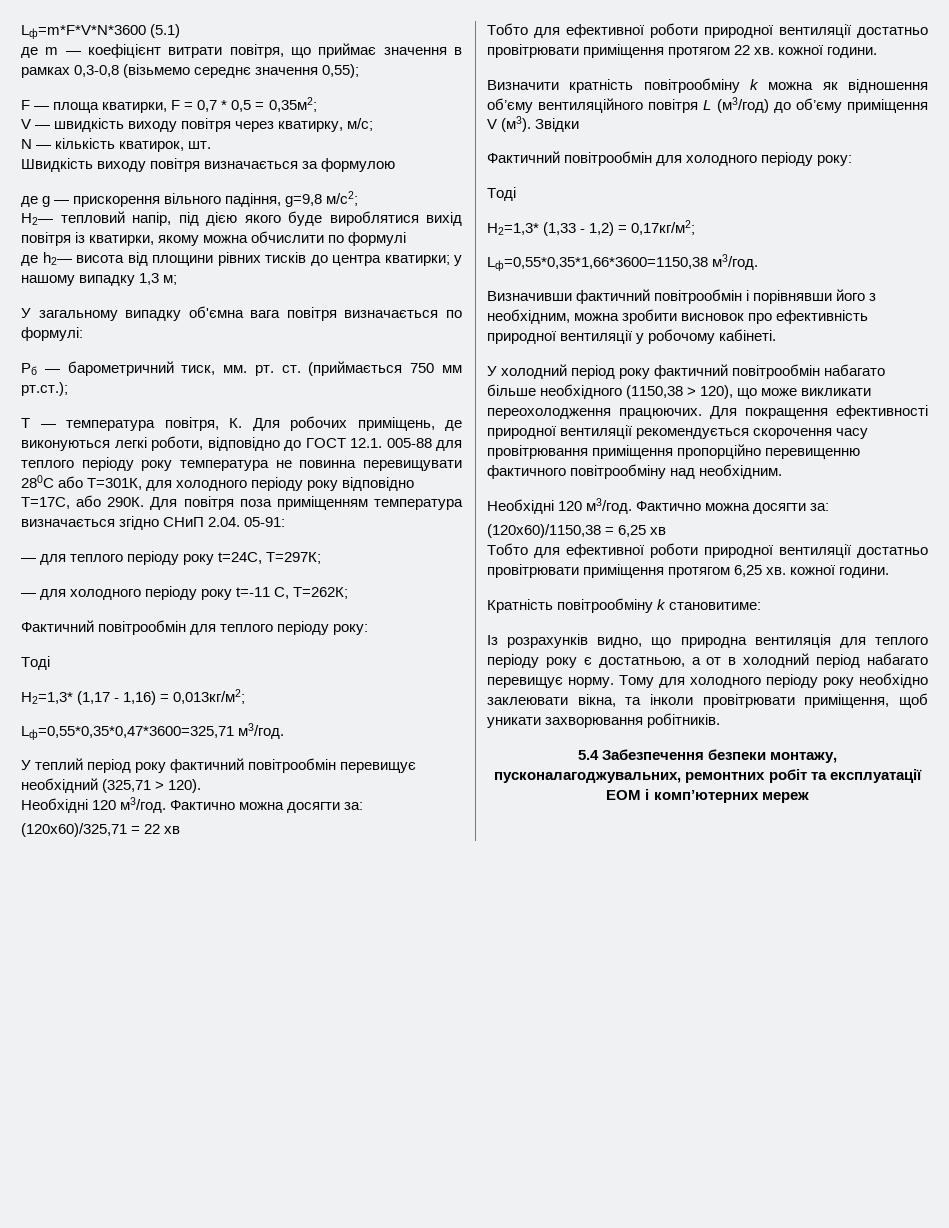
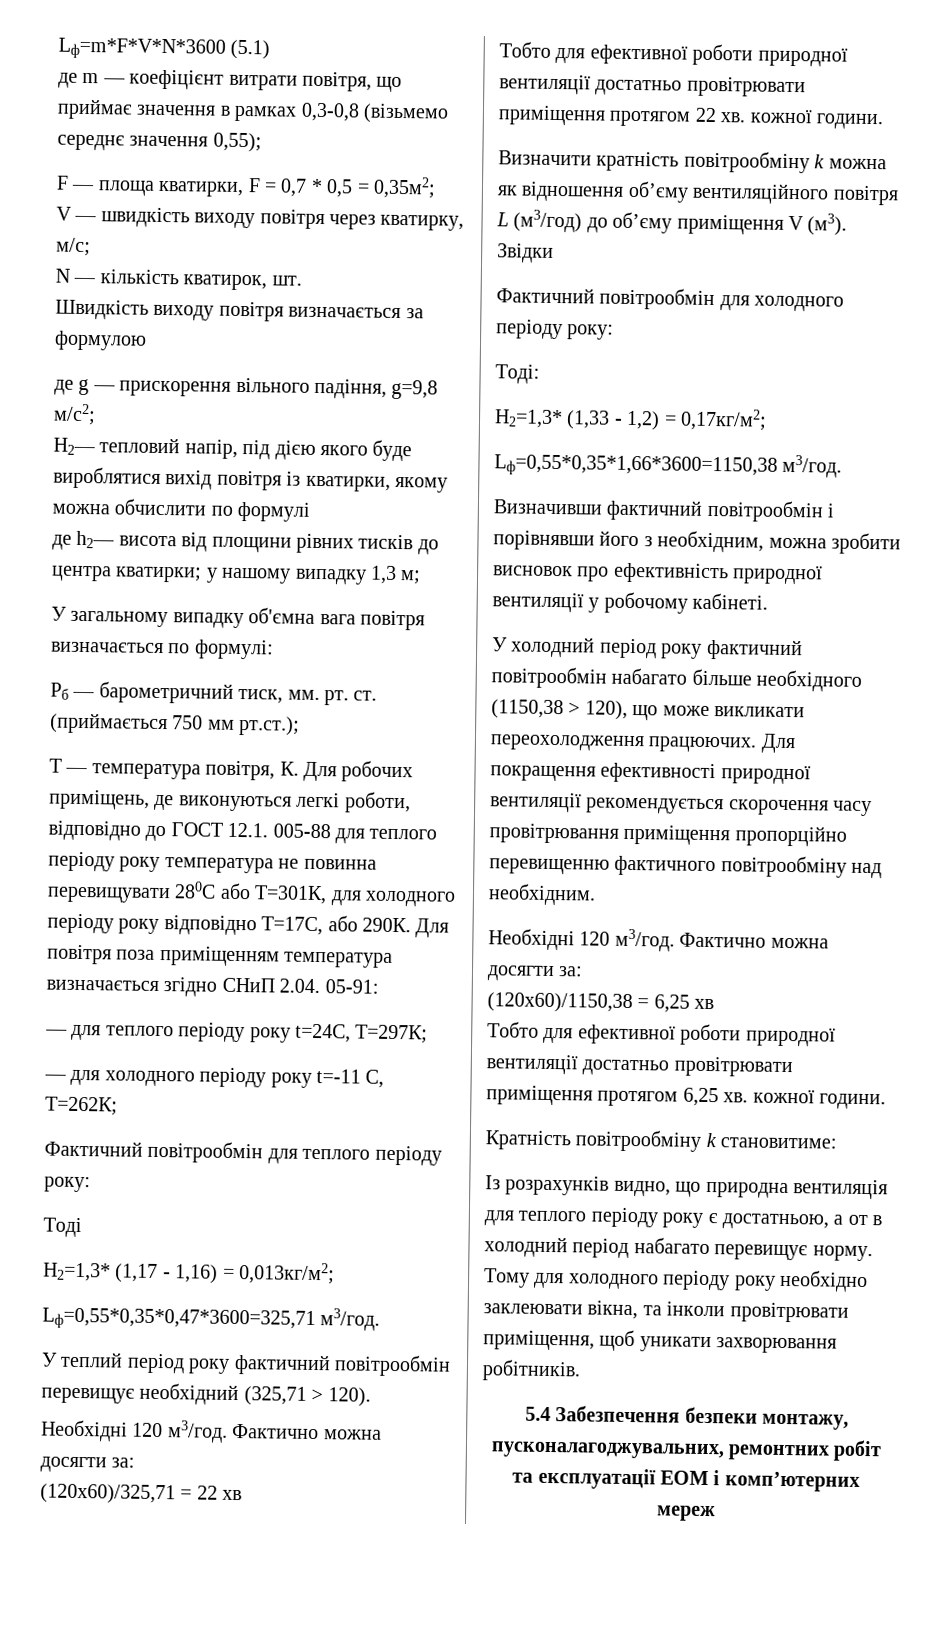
  Фактичний повітрообмін для холодного періоду року:
- Тоді
+ Тоді:

